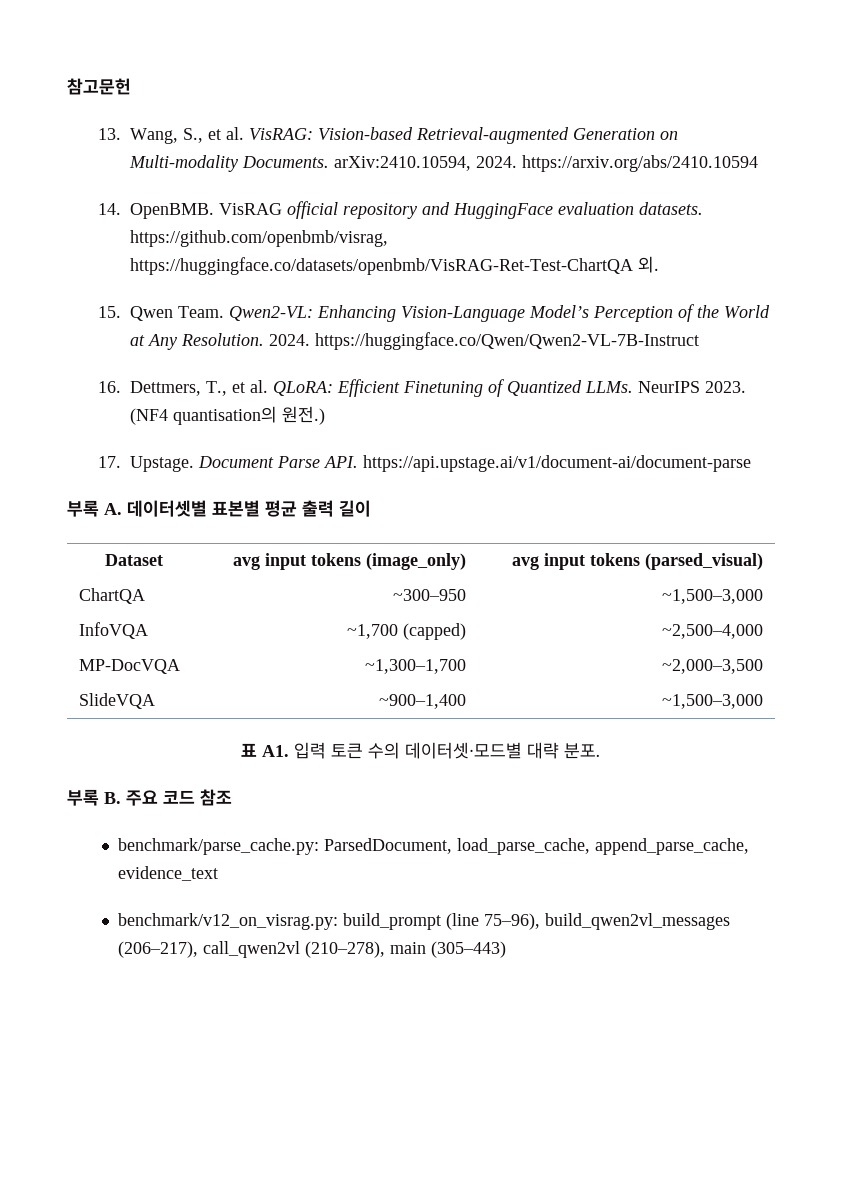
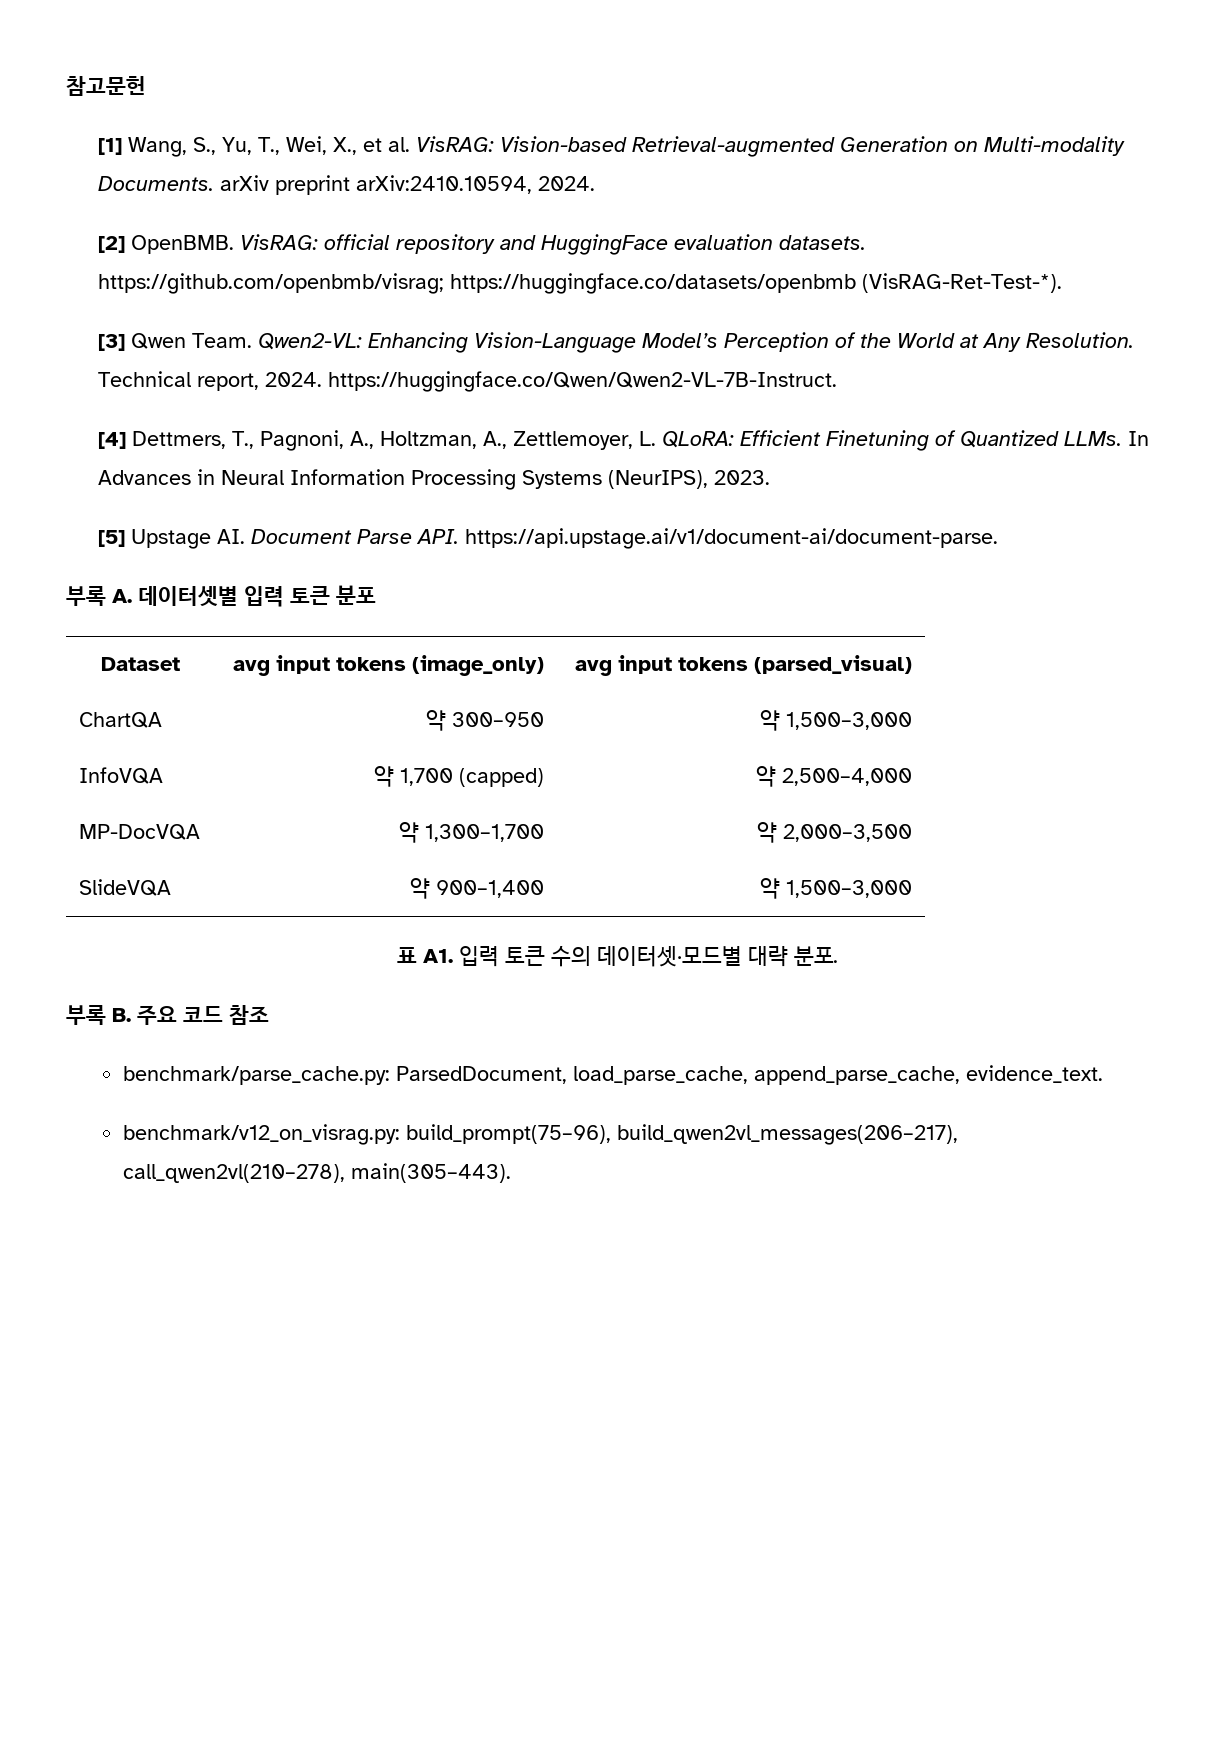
- 13. Wang, S., et al. VisRAG: Vision-based Retrieval-augmented Generation on Multi-modality Documents. arXiv:2410.10594, 2024. https://arxiv.org/abs/2410.10594
- 14. OpenBMB. VisRAG official repository and HuggingFace evaluation datasets. https://github.com/openbmb/visrag, https://huggingface.co/datasets/openbmb/VisRAG-Ret-Test-ChartQA 외.
- 15. Qwen Team.
+ [1] Wang, S., Yu, T., Wei, X., et al. VisRAG: Vision-based Retrieval-augmented Generation on Multi-modality Documents. arXiv preprint arXiv:2410.10594, 2024.
+ [2] OpenBMB. VisRAG: official repository and HuggingFace evaluation datasets. https://github.com/openbmb/visrag; https://huggingface.co/datasets/openbmb (VisRAG-Ret-Test-*).
+ [3] Qwen Team.
- 2024. https://huggingface.co/Qwen/Qwen2-VL-7B-Instruct
- 16. Dettmers, T., et al. QLoRA: Efficient Finetuning of Quantized LLMs.
+ Technical report, 2024. https://huggingface.co/Qwen/Qwen2-VL-7B-Instruct.
+ [4] Dettmers, T., Pagnoni, A., Holtzman, A., Zettlemoyer, L. QLoRA: Efficient Finetuning of Quantized LLMs.
- NeurIPS 2023. (NF4 quantisation의 원전.)
- 17. Upstage. Document Parse API. https://api.upstage.ai/v1/document-ai/document-parse
+ In Advances in Neural Information Processing Systems (NeurIPS), 2023.
+ [5] Upstage AI. Document Parse API. https://api.upstage.ai/v1/document-ai/document-parse.
- 부록 A. 데이터셋별 표본별 평균 출력 길이
+ 부록 A. 데이터셋별 입력 토큰 분포
- ChartQA | ~300–950 | ~1,500–3,000
+ ChartQA | 약 300–950 | 약 1,500–3,000
- InfoVQA | ~1,700 (capped) | ~2,500–4,000
+ InfoVQA | 약 1,700 (capped) | 약 2,500–4,000
- MP-DocVQA | ~1,300–1,700 | ~2,000–3,500
- SlideVQA | ~900–1,400 | ~1,500–3,000
+ MP-DocVQA | 약 1,300–1,700 | 약 2,000–3,500
+ SlideVQA | 약 900–1,400 | 약 1,500–3,000
- benchmark/parse_cache.py: ParsedDocument, load_parse_cache, append_parse_cache, evidence_text
+ benchmark/parse_cache.py: ParsedDocument, load_parse_cache, append_parse_cache, evidence_text.
- benchmark/v12_on_visrag.py: build_prompt (line 75–96), build_qwen2vl_messages (206–217), call_qwen2vl (210–278), main (305–443)
+ benchmark/v12_on_visrag.py: build_prompt(75–96), build_qwen2vl_messages(206–217), call_qwen2vl(210–278), main(305–443).

